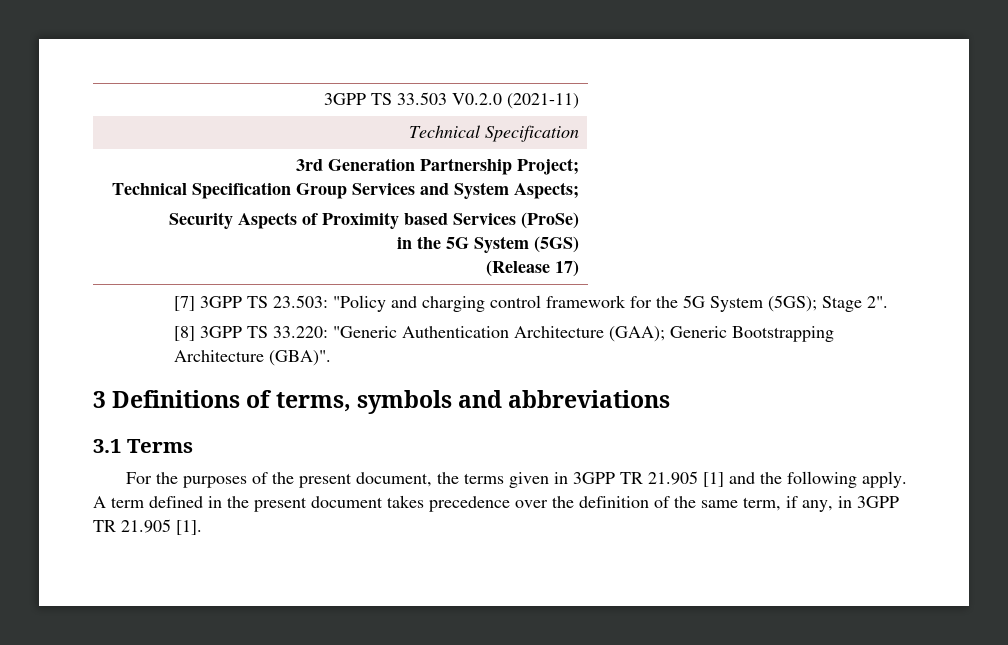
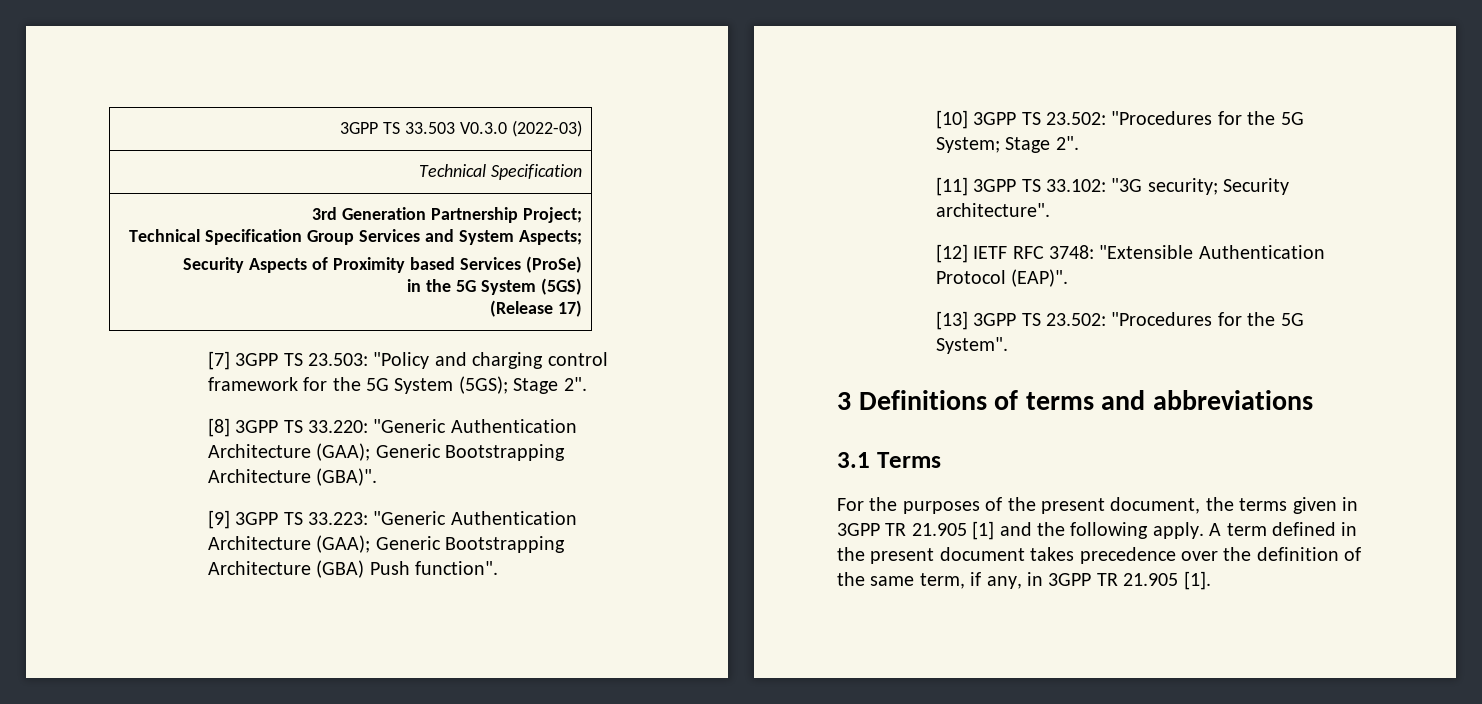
- 3GPP TS 33.503 V0.2.0 (2021-11)
+ 3GPP TS 33.503 V0.3.0 (2022-03)
+ [9] 3GPP TS 33.223: "Generic Authentication Architecture (GAA); Generic Bootstrapping Architecture (GBA) Push function".
+ [10] 3GPP TS 23.502: "Procedures for the 5G System; Stage 2".
+ [11] 3GPP TS 33.102: "3G security; Security architecture".
+ [12] IETF RFC 3748: "Extensible Authentication Protocol (EAP)".
+ [13] 3GPP TS 23.502: "Procedures for the 5G System".
- 3 Definitions of terms, symbols and abbreviations
+ 3 Definitions of terms and abbreviations

